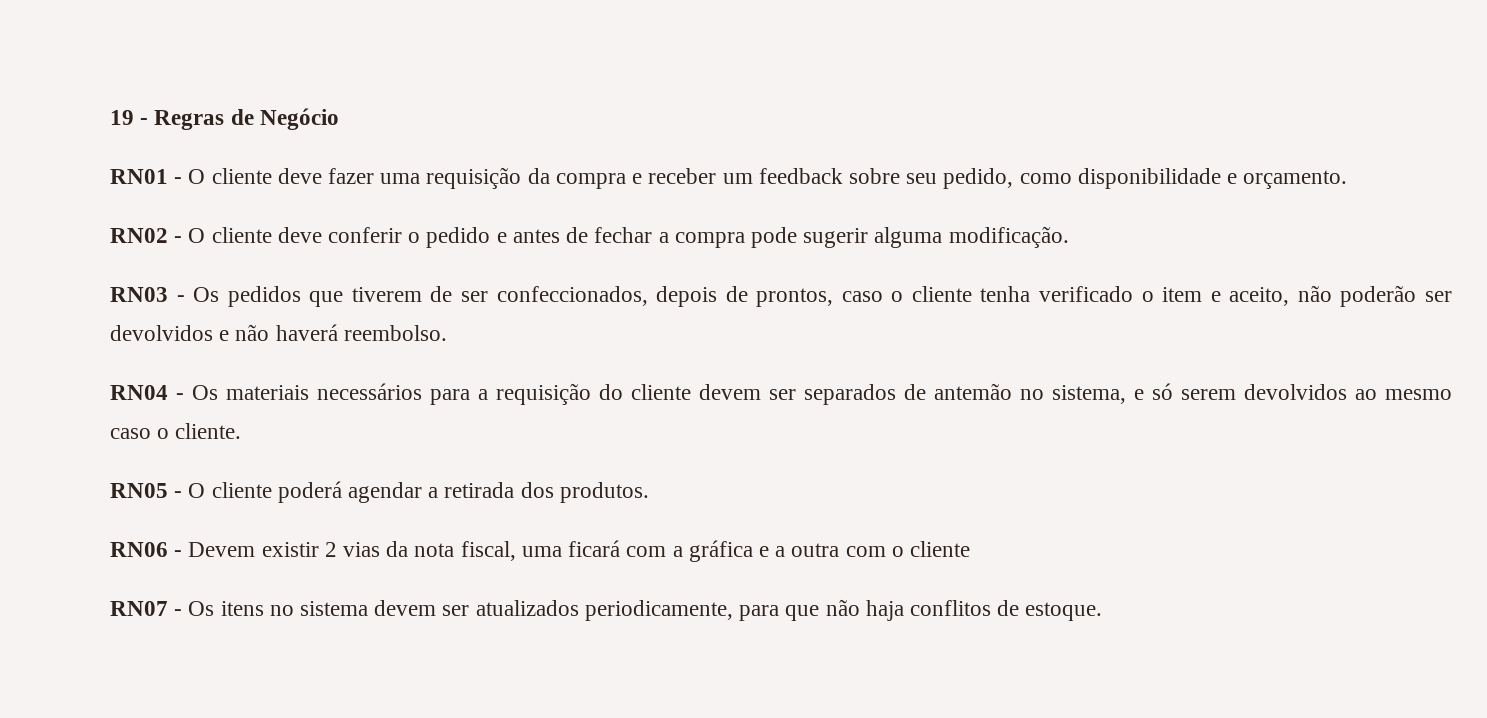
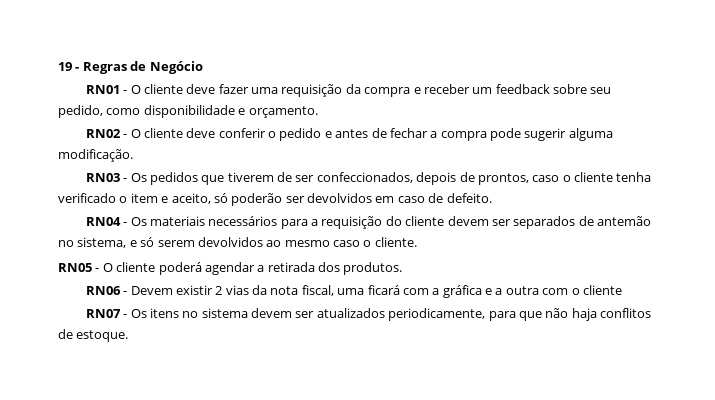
- RN03 - Os pedidos que tiverem de ser confeccionados, depois de prontos, caso o cliente tenha verificado o item e aceito, não poderão ser devolvidos e não haverá reembolso.
+ RN03 - Os pedidos que tiverem de ser confeccionados, depois de prontos, caso o cliente tenha verificado o item e aceito, só poderão ser devolvidos em caso de defeito.

